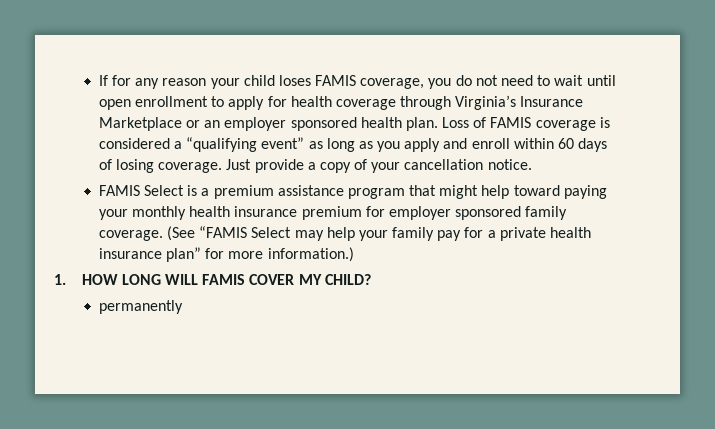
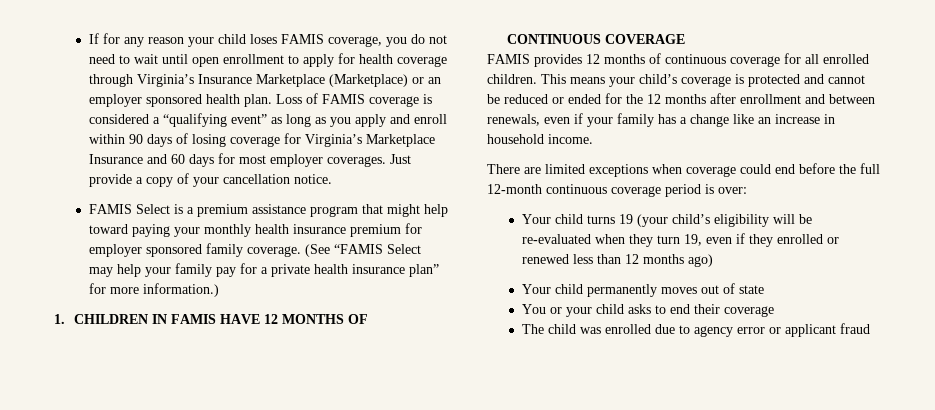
- If for any reason your child loses FAMIS coverage, you do not need to wait until open enrollment to apply for health coverage through Virginia’s Insurance Marketplace or an employer sponsored health plan.
+ If for any reason your child loses FAMIS coverage, you do not need to wait until open enrollment to apply for health coverage through Virginia’s Insurance Marketplace (Marketplace) or an employer sponsored health plan.
- Loss of FAMIS coverage is considered a “qualifying event” as long as you apply and enroll within 60 days of losing coverage.
+ Loss of FAMIS coverage is considered a “qualifying event” as long as you apply and enroll within 90 days of losing coverage for Virginia’s Marketplace Insurance and 60 days for most employer coverages.
- 1. HOW LONG WILL FAMIS COVER MY CHILD?
- permanently
+ 1. CHILDREN IN FAMIS HAVE 12 MONTHS OF CONTINUOUS COVERAGE
+ FAMIS provides 12 months of continuous coverage for all enrolled children. This means your child’s coverage is protected and cannot be reduced or ended for the 12 months after enrollment and between renewals, even if your family has a change like an increase in household income.
+ There are limited exceptions when coverage could end before the full 12-month continuous coverage period is over:
+ Your child turns 19 (your child’s eligibility will be re-evaluated when they turn 19, even if they enrolled or renewed less than 12 months ago)
+ Your child permanently moves out of state
+ You or your child asks to end their coverage
+ The child was enrolled due to agency error or applicant fraud

